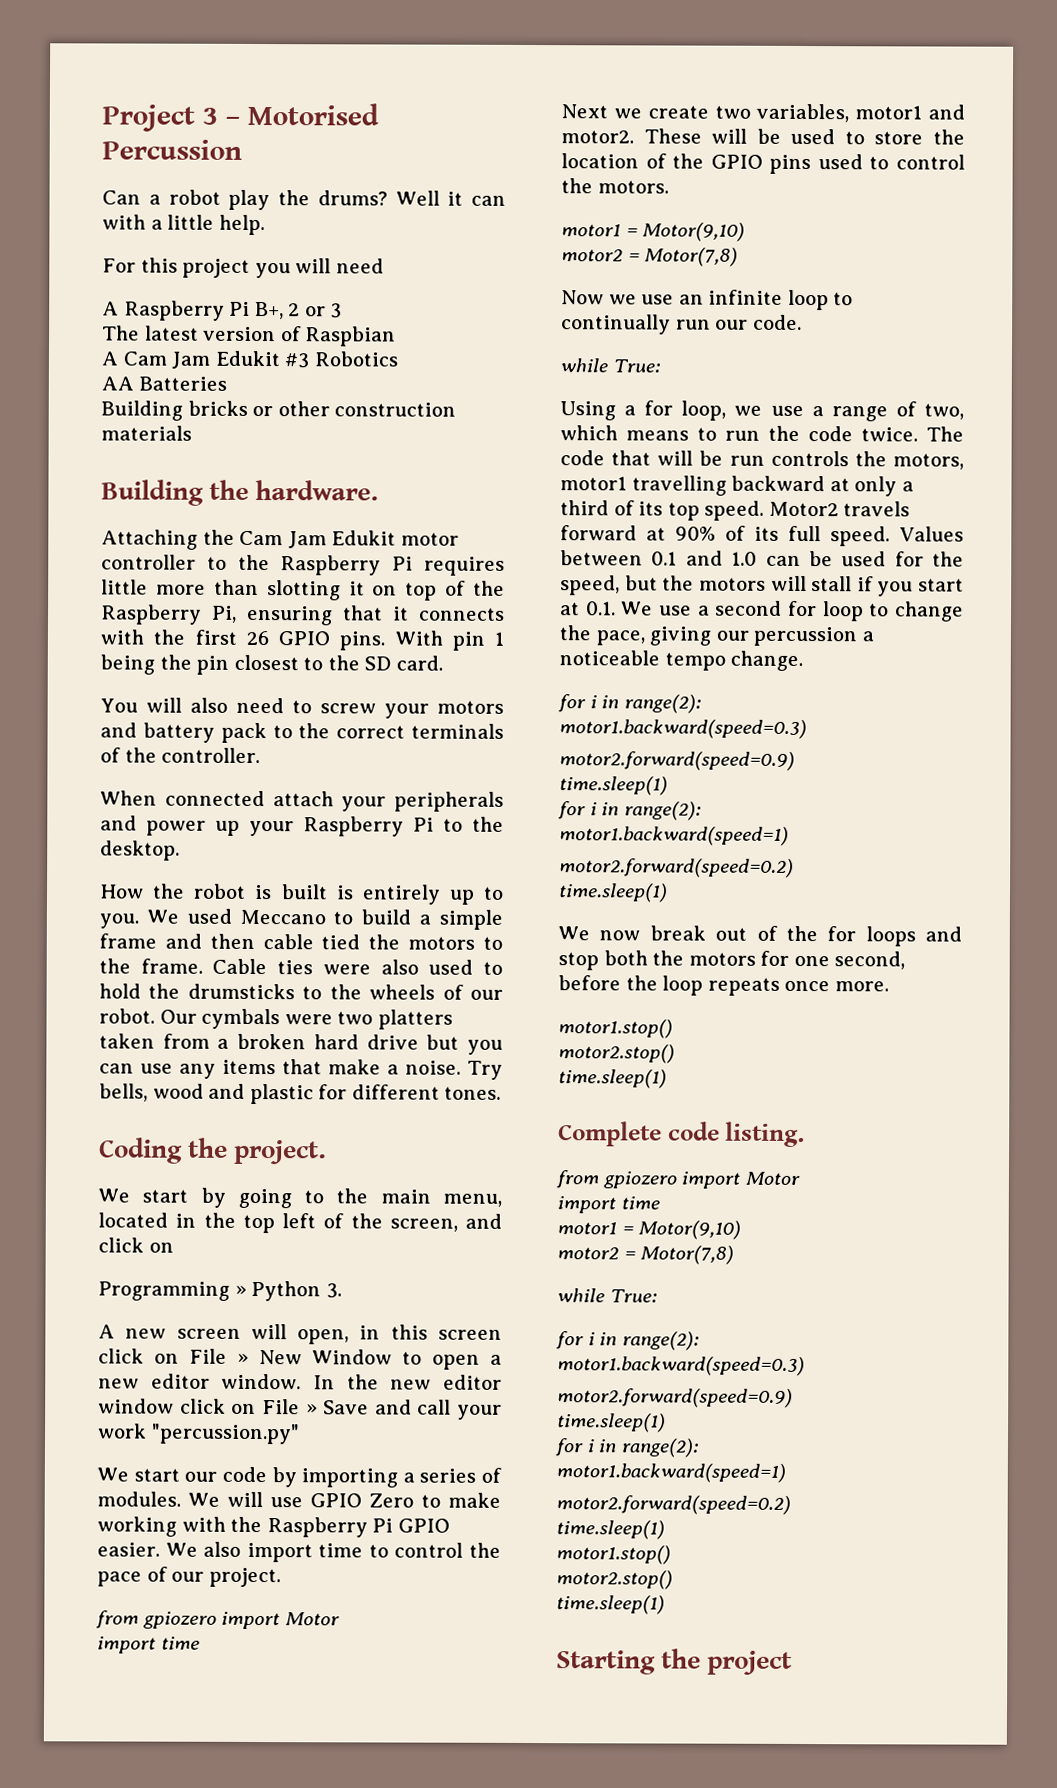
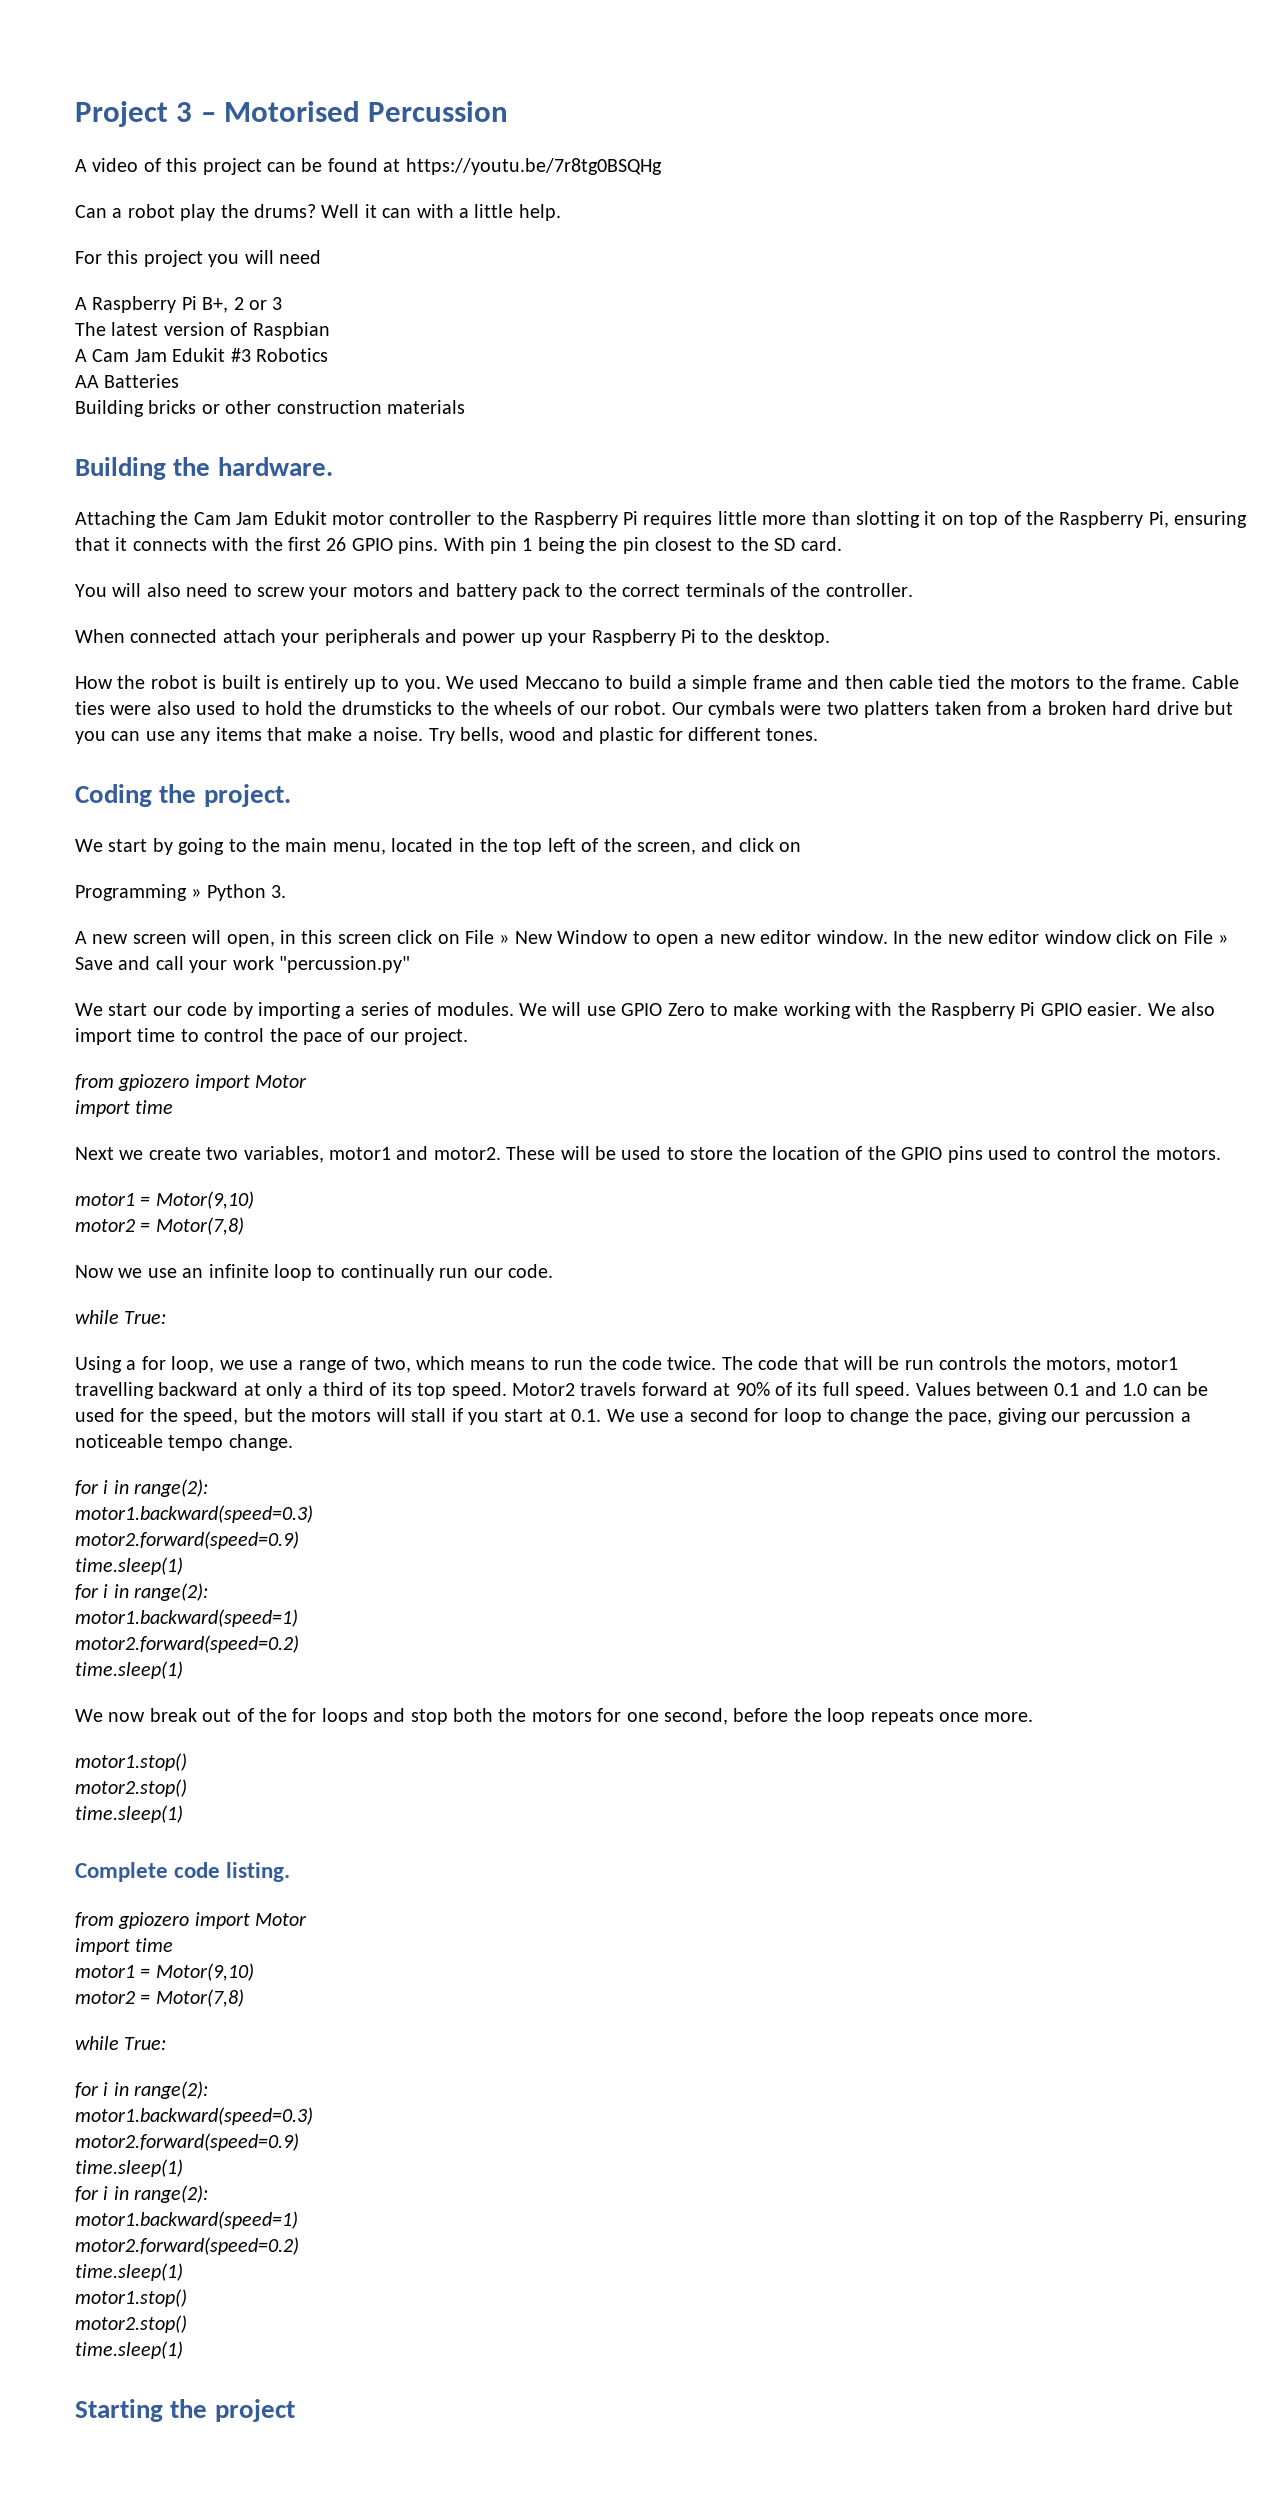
+ A video of this project can be found at https://youtu.be/7r8tg0BSQHg

